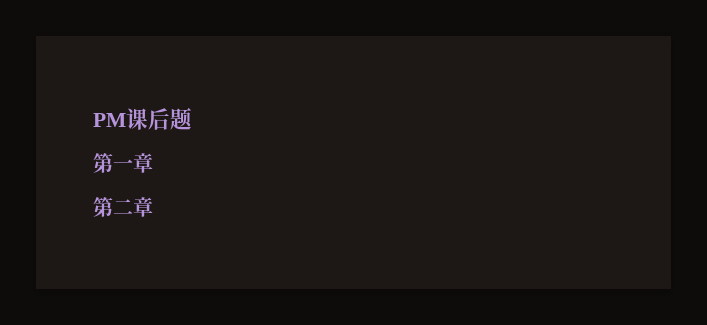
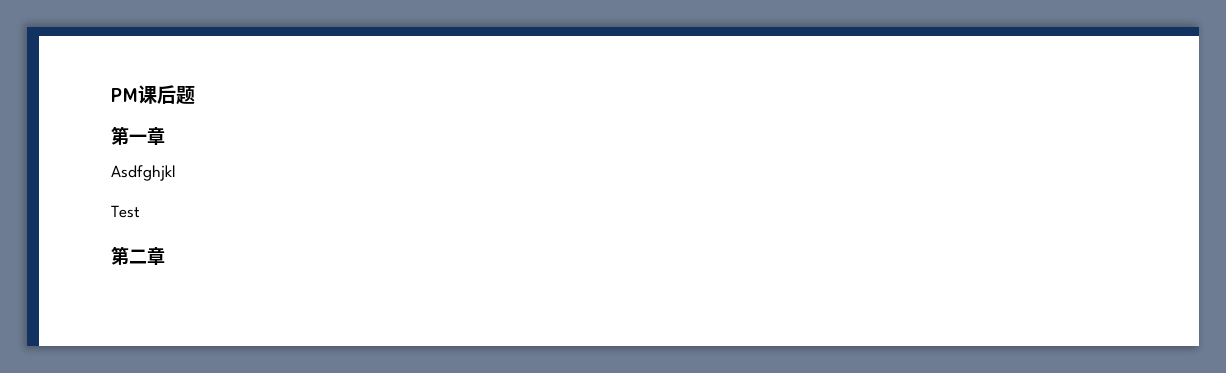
+ Asdfghjkl
+ Test

